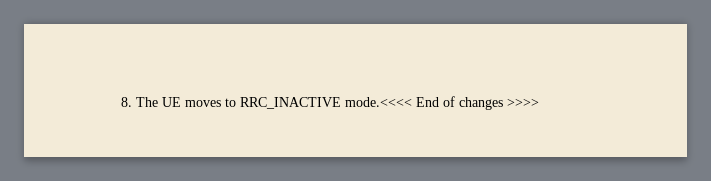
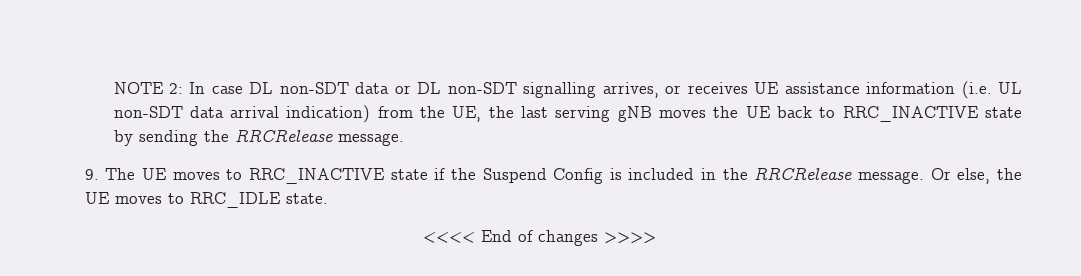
- 8. The UE moves to RRC_INACTIVE mode.<<<< End of changes >>>>
+ NOTE 2: In case DL non-SDT data or DL non-SDT signalling arrives, or receives UE assistance information (i.e. UL non-SDT data arrival indication) from the UE, the last serving gNB moves the UE back to RRC_INACTIVE state by sending the RRCRelease message.
+ 9. The UE moves to RRC_INACTIVE state if the Suspend Config is included in the RRCRelease message. Or else, the UE moves to RRC_IDLE state.
+ <<<< End of changes >>>>

